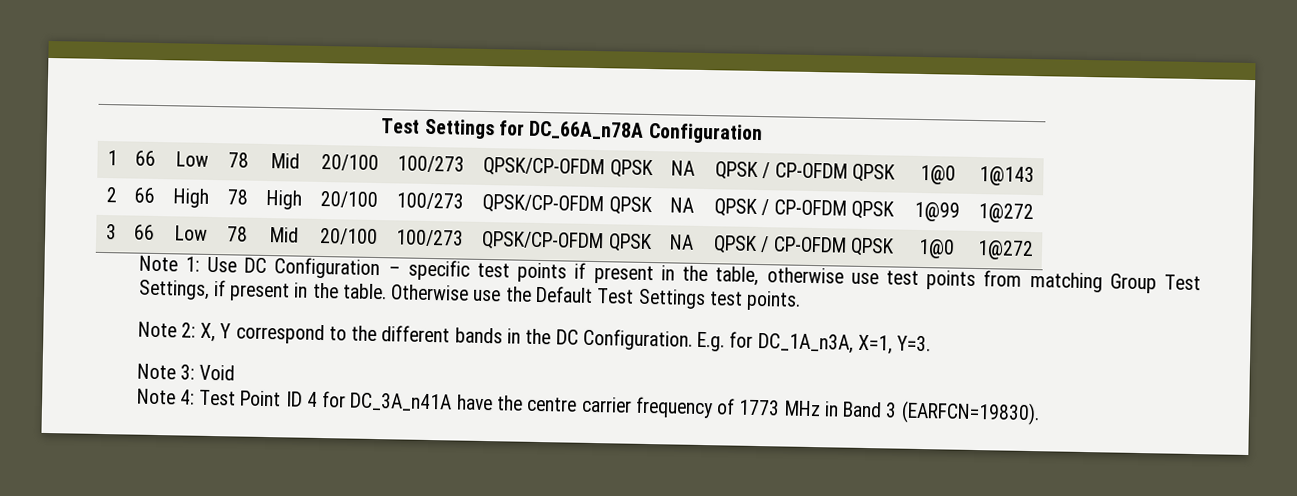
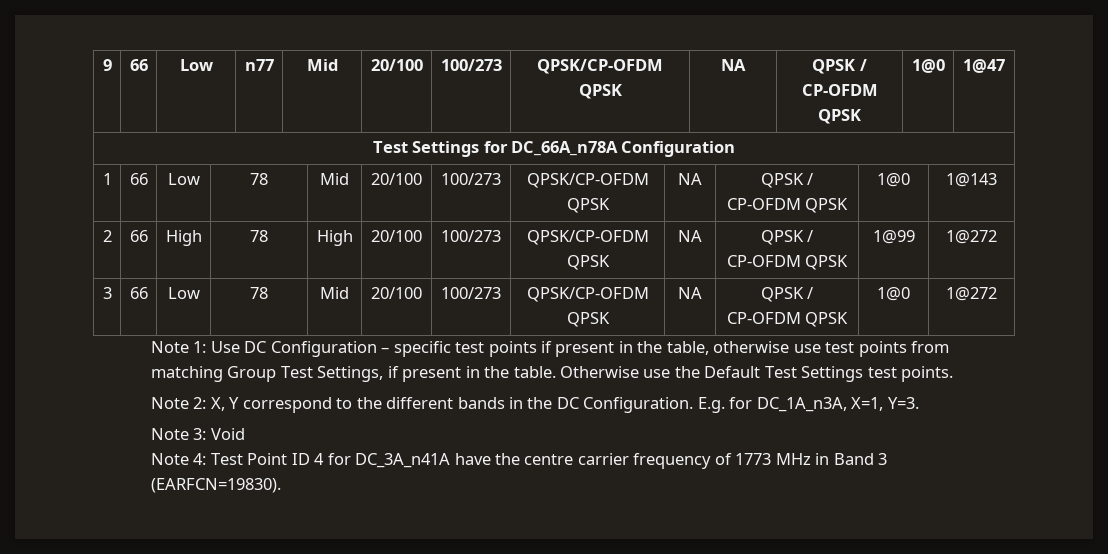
+ 9 | 66 | Low | n77 | Mid | 20/100 | 100/273 | QPSK/CP-OFDM QPSK | NA | QPSK / CP-OFDM QPSK | 1@0 | 1@47

